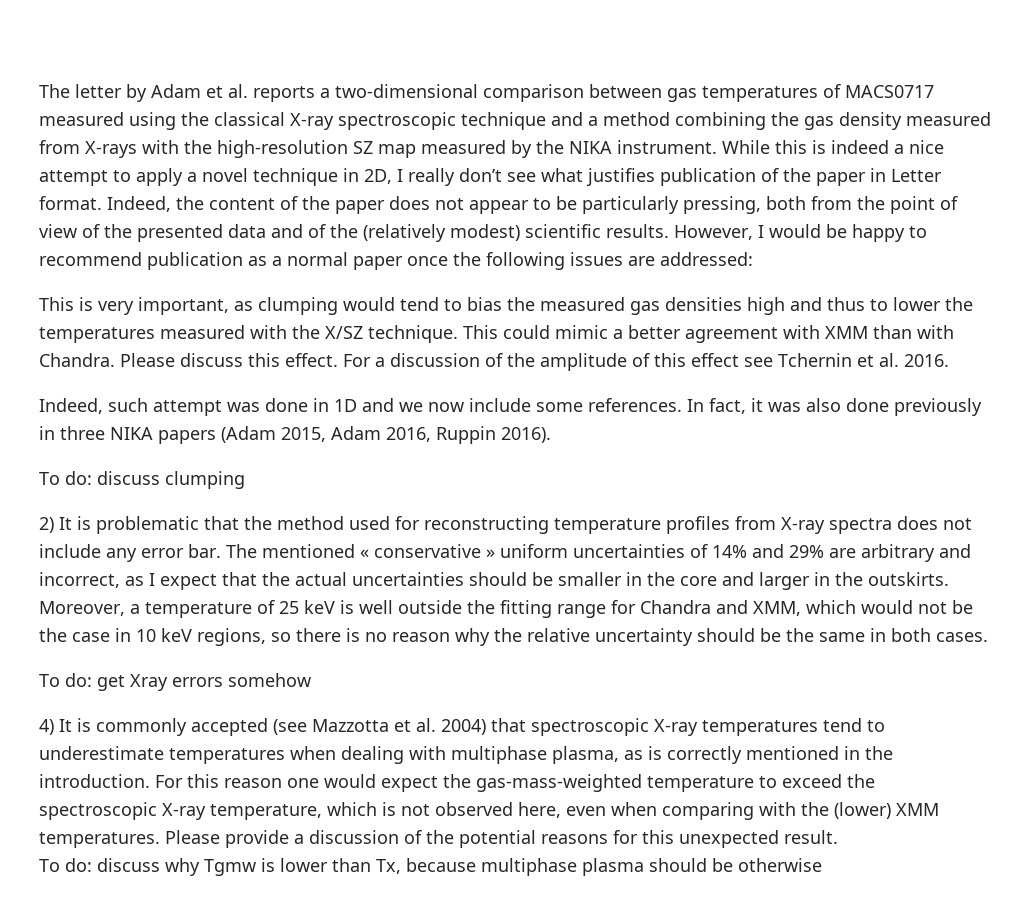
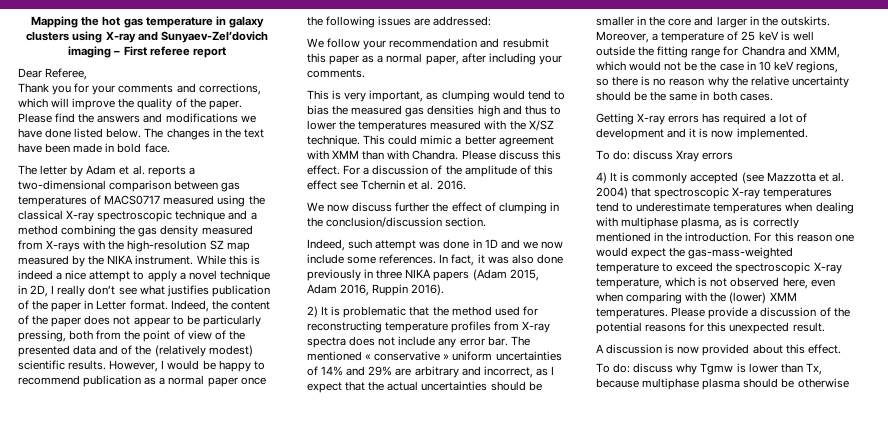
+ Mapping the hot gas temperature in galaxy clusters using X-ray and Sunyaev-Zel’dovich imaging – First referee report
+ Dear Referee,
+ Thank you for your comments and corrections, which will improve the quality of the paper. Please find the answers and modifications we have done listed below. The changes in the text have been made in bold face.
+ We follow your recommendation and resubmit this paper as a normal paper, after including your comments.
+ We now discuss further the effect of clumping in the conclusion/discussion section.
- To do: discuss clumping
- To do: get Xray errors somehow
+ Getting X-ray errors has required a lot of development and it is now implemented.
+ To do: discuss Xray errors
+ A discussion is now provided about this effect.

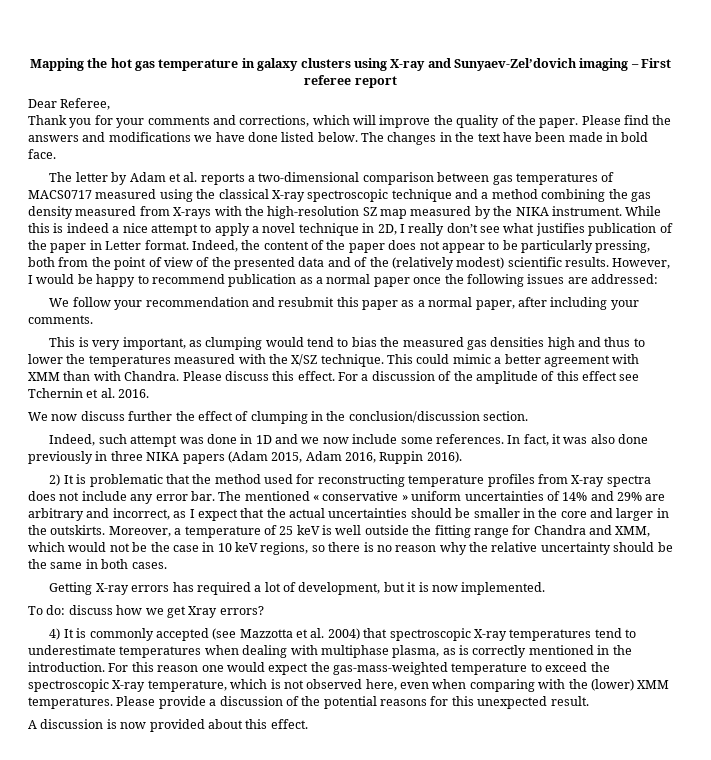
- Getting X-ray errors has required a lot of development and it is now implemented.
+ Getting X-ray errors has required a lot of development, but it is now implemented.
- To do: discuss Xray errors
+ To do: discuss how we get Xray errors?
- To do: discuss why Tgmw is lower than Tx, because multiphase plasma should be otherwise

